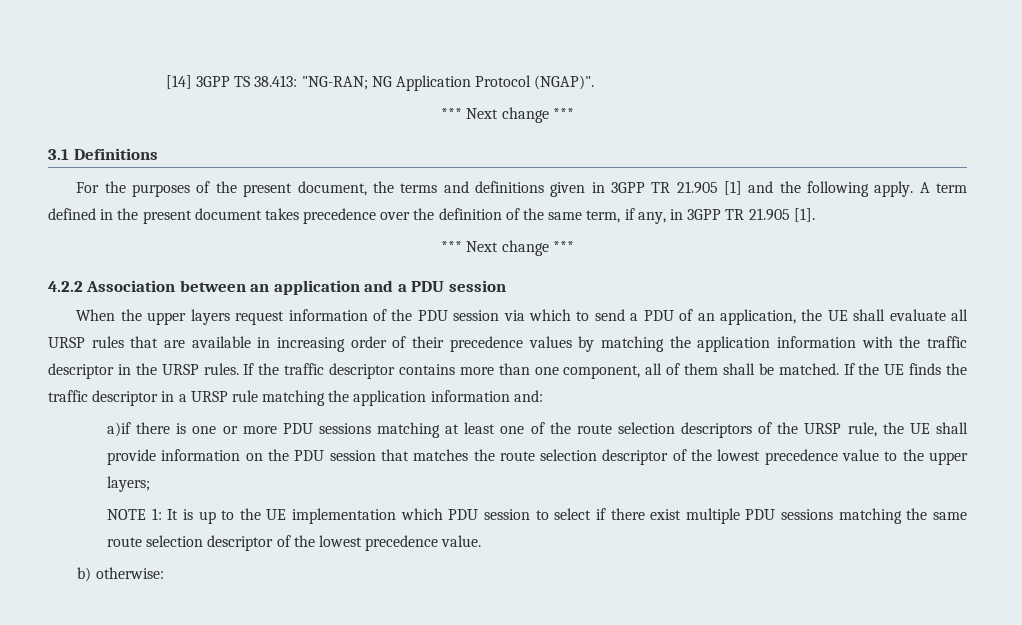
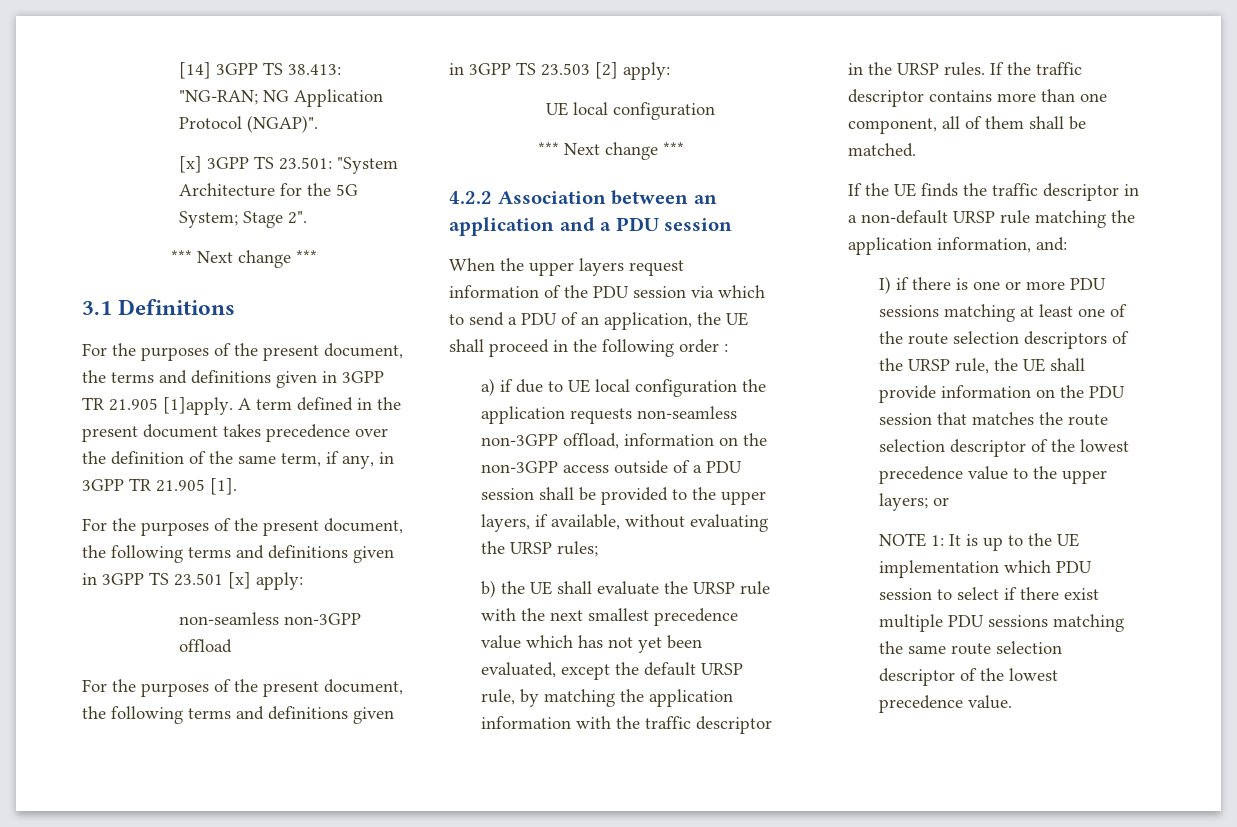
+ [x] 3GPP TS 23.501: "System Architecture for the 5G System; Stage 2".
- For the purposes of the present document, the terms and definitions given in 3GPP TR 21.905 [1] and the following apply.
+ For the purposes of the present document, the terms and definitions given in 3GPP TR 21.905 [1]apply.
+ For the purposes of the present document, the following terms and definitions given in 3GPP TS 23.501 [x] apply:
+ non-seamless non-3GPP offload
+ For the purposes of the present document, the following terms and definitions given in 3GPP TS 23.503 [2] apply:
+ UE local configuration
- When the upper layers request information of the PDU session via which to send a PDU of an application, the UE shall evaluate all URSP rules that are available in increasing order of their precedence values by matching the application information with the traffic descriptor in the URSP rules.
+ When the upper layers request information of the PDU session via which to send a PDU of an application, the UE shall proceed in the following order :
+ a) if due to UE local configuration the application requests non-seamless non-3GPP offload, information on the non-3GPP access outside of a PDU session shall be provided to the upper layers, if available, without evaluating the URSP rules;
+ b) the UE shall evaluate the URSP rule with the next smallest precedence value which has not yet been evaluated, except the default URSP rule, by matching the application information with the traffic descriptor in the URSP rules.
- If the traffic descriptor contains more than one component, all of them shall be matched. If the UE finds the traffic descriptor in a URSP rule matching the application information and:
+ If the traffic descriptor contains more than one component, all of them shall be matched.
+ If the UE finds the traffic descriptor in a non-default URSP rule matching the application information, and:
- a)if there is one or more PDU sessions matching at least one of the route selection descriptors of the URSP rule, the UE shall provide information on the PDU session that matches the route selection descriptor of the lowest precedence value to the upper layers;
+ I) if there is one or more PDU sessions matching at least one of the route selection descriptors of the URSP rule, the UE shall provide information on the PDU session that matches the route selection descriptor of the lowest precedence value to the upper layers; or
- b) otherwise:

